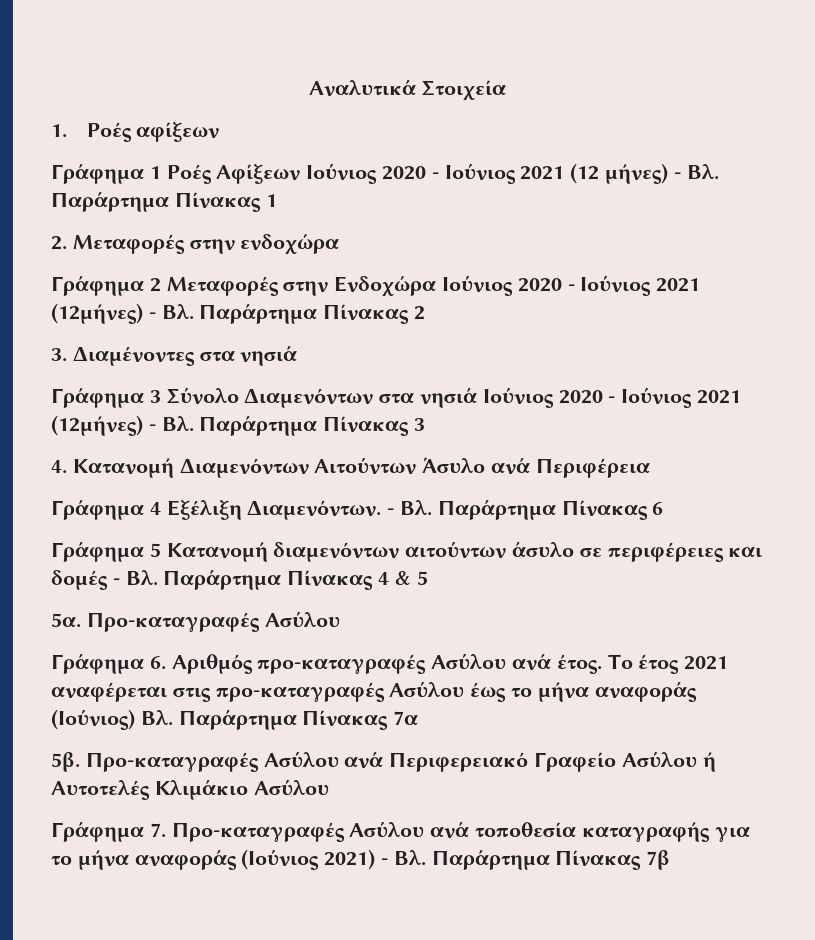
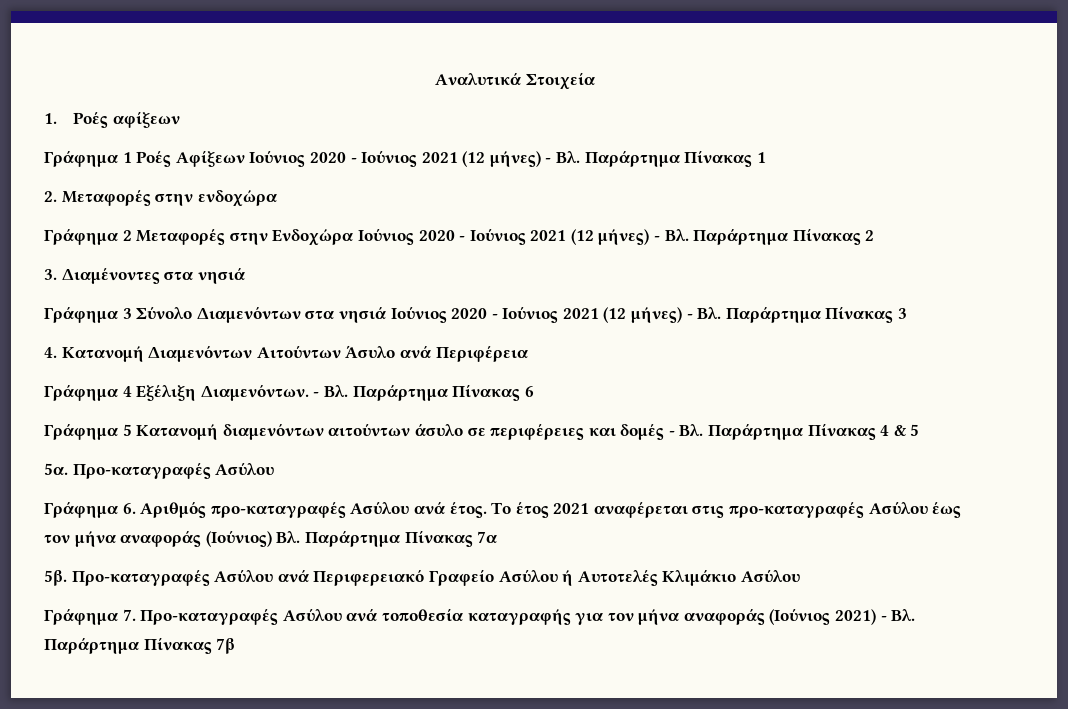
- Γράφημα 2 Μεταφορές στην Ενδοχώρα Ιούνιος 2020 - Ιούνιος 2021 (12μήνες) - Βλ. Παράρτημα Πίνακας 2
+ Γράφημα 2 Μεταφορές στην Ενδοχώρα Ιούνιος 2020 - Ιούνιος 2021 (12 μήνες) - Βλ. Παράρτημα Πίνακας 2
- Γράφημα 3 Σύνολο Διαμενόντων στα νησιά Ιούνιος 2020 - Ιούνιος 2021 (12μήνες) - Βλ. Παράρτημα Πίνακας 3
+ Γράφημα 3 Σύνολο Διαμενόντων στα νησιά Ιούνιος 2020 - Ιούνιος 2021 (12 μήνες) - Βλ. Παράρτημα Πίνακας 3
- Το έτος 2021 αναφέρεται στις προ-καταγραφές Ασύλου έως το μήνα αναφοράς (Ιούνιος) Βλ. Παράρτημα Πίνακας 7α
+ Το έτος 2021 αναφέρεται στις προ-καταγραφές Ασύλου έως τον μήνα αναφοράς (Ιούνιος) Βλ. Παράρτημα Πίνακας 7α
- Γράφημα 7. Προ-καταγραφές Ασύλου ανά τοποθεσία καταγραφής για το μήνα αναφοράς (Ιούνιος 2021) - Βλ. Παράρτημα Πίνακας 7β
+ Γράφημα 7. Προ-καταγραφές Ασύλου ανά τοποθεσία καταγραφής για τον μήνα αναφοράς (Ιούνιος 2021) - Βλ. Παράρτημα Πίνακας 7β

